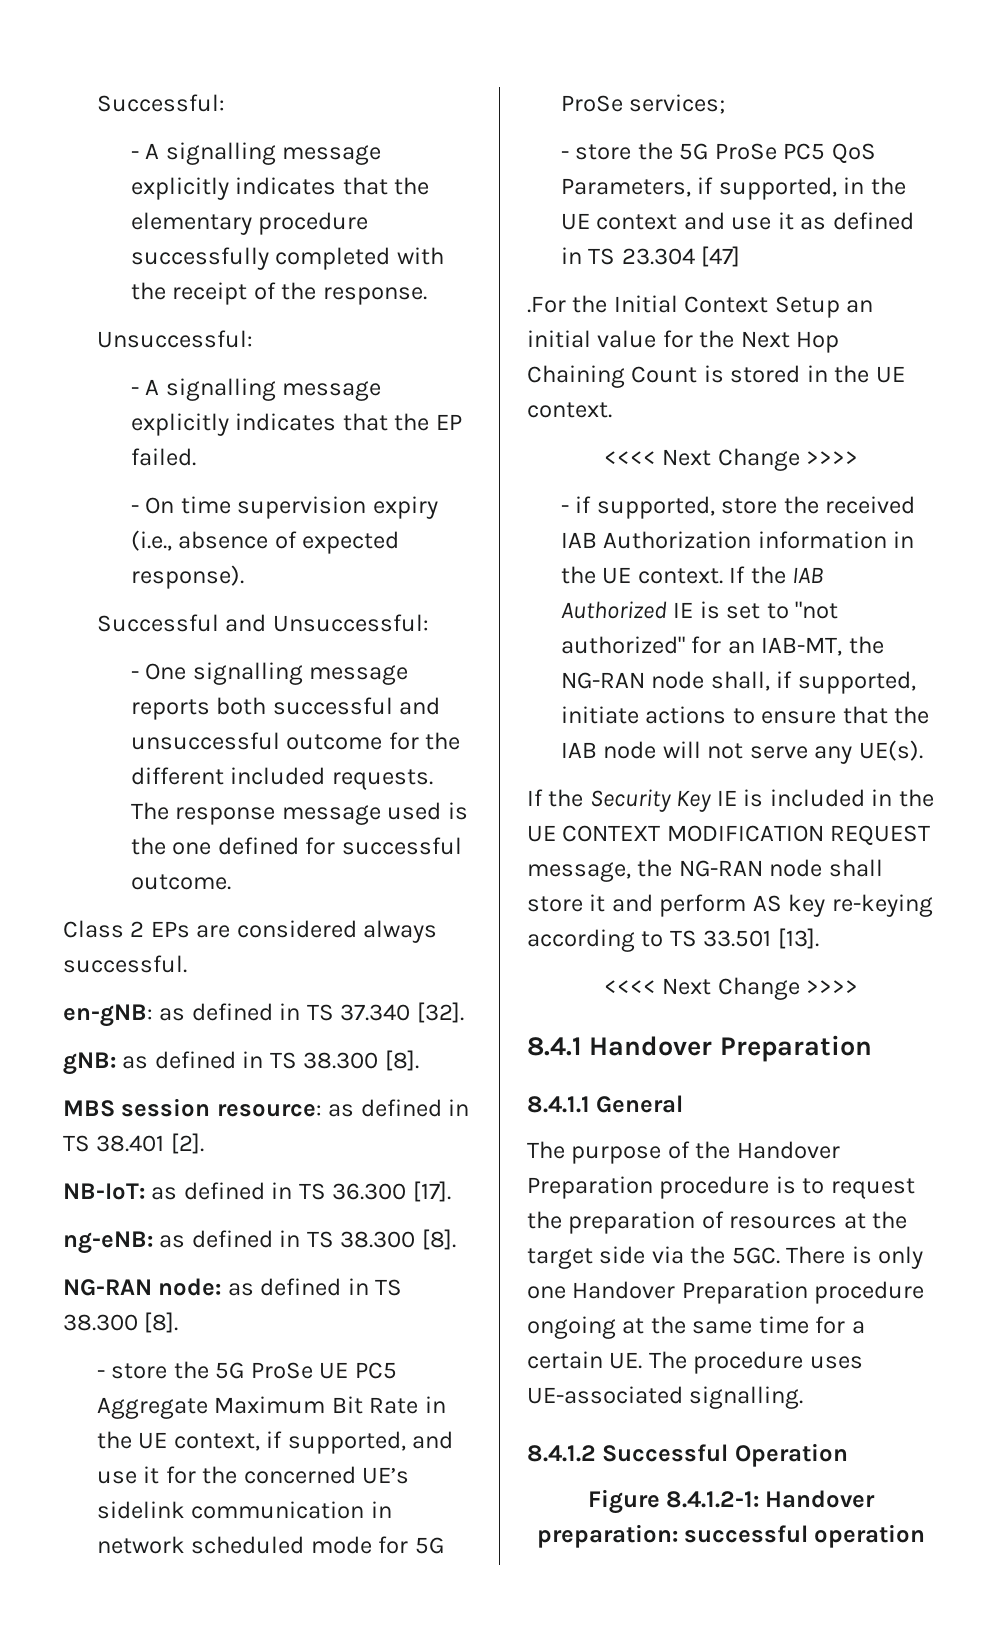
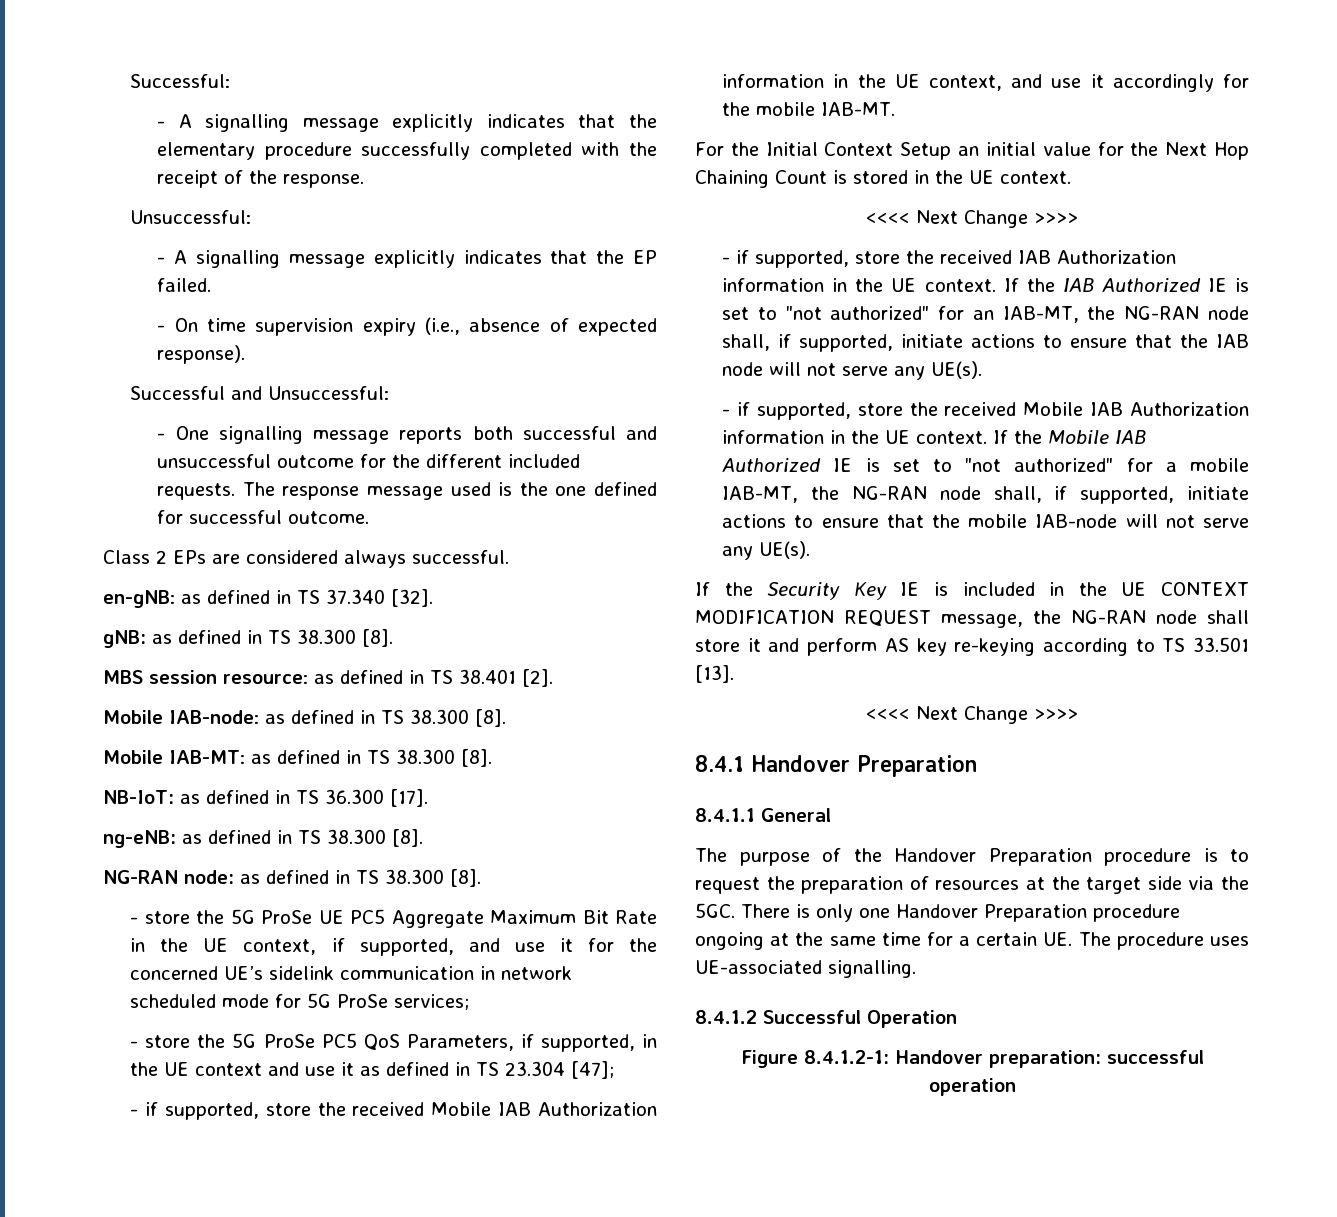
+ Mobile IAB-node: as defined in TS 38.300 [8].
+ Mobile IAB-MT: as defined in TS 38.300 [8].
- - store the 5G ProSe PC5 QoS Parameters, if supported, in the UE context and use it as defined in TS 23.304 [47]
- .For the Initial Context Setup an initial value for the Next Hop Chaining Count is stored in the UE context.
+ - store the 5G ProSe PC5 QoS Parameters, if supported, in the UE context and use it as defined in TS 23.304 [47];
+ - if supported, store the received Mobile IAB Authorization information in the UE context, and use it accordingly for the mobile IAB-MT.
+ For the Initial Context Setup an initial value for the Next Hop Chaining Count is stored in the UE context.
+ - if supported, store the received Mobile IAB Authorization information in the UE context. If the Mobile IAB Authorized IE is set to "not authorized" for a mobile IAB-MT, the NG-RAN node shall, if supported, initiate actions to ensure that the mobile IAB-node will not serve any UE(s).

